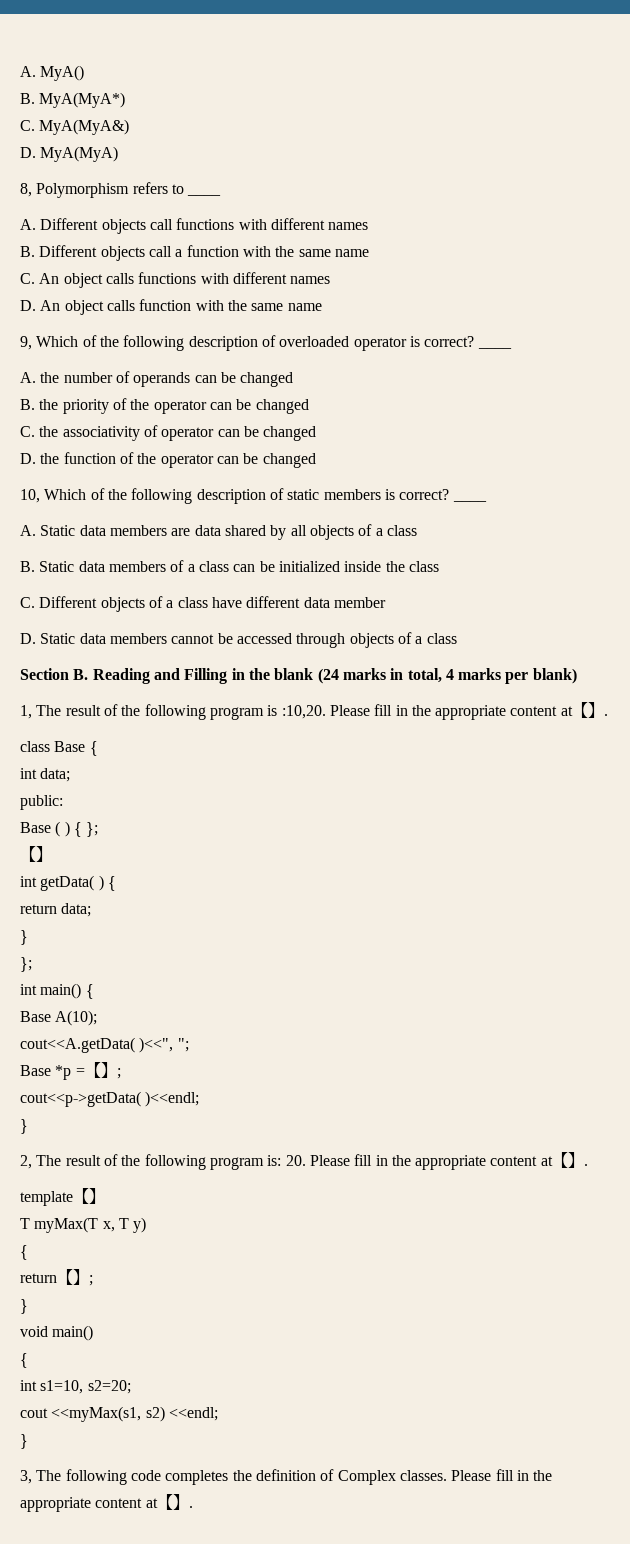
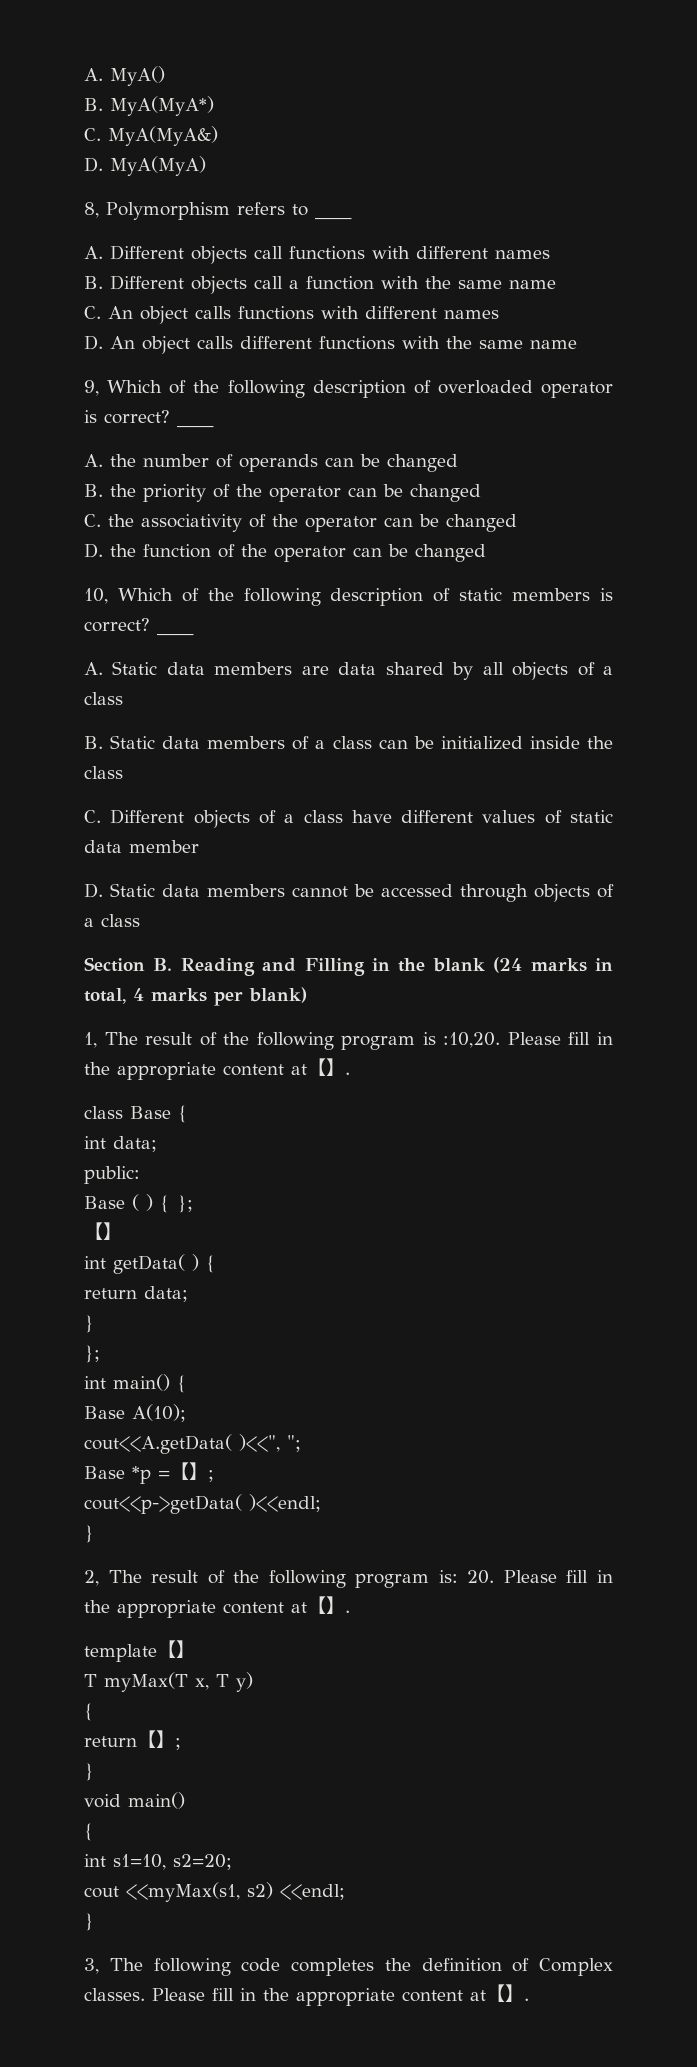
- D. An object calls function with the same name
+ D. An object calls different functions with the same name
- C. the associativity of operator can be changed
+ C. the associativity of the operator can be changed
- C. Different objects of a class have different data member
+ C. Different objects of a class have different values of static data member

